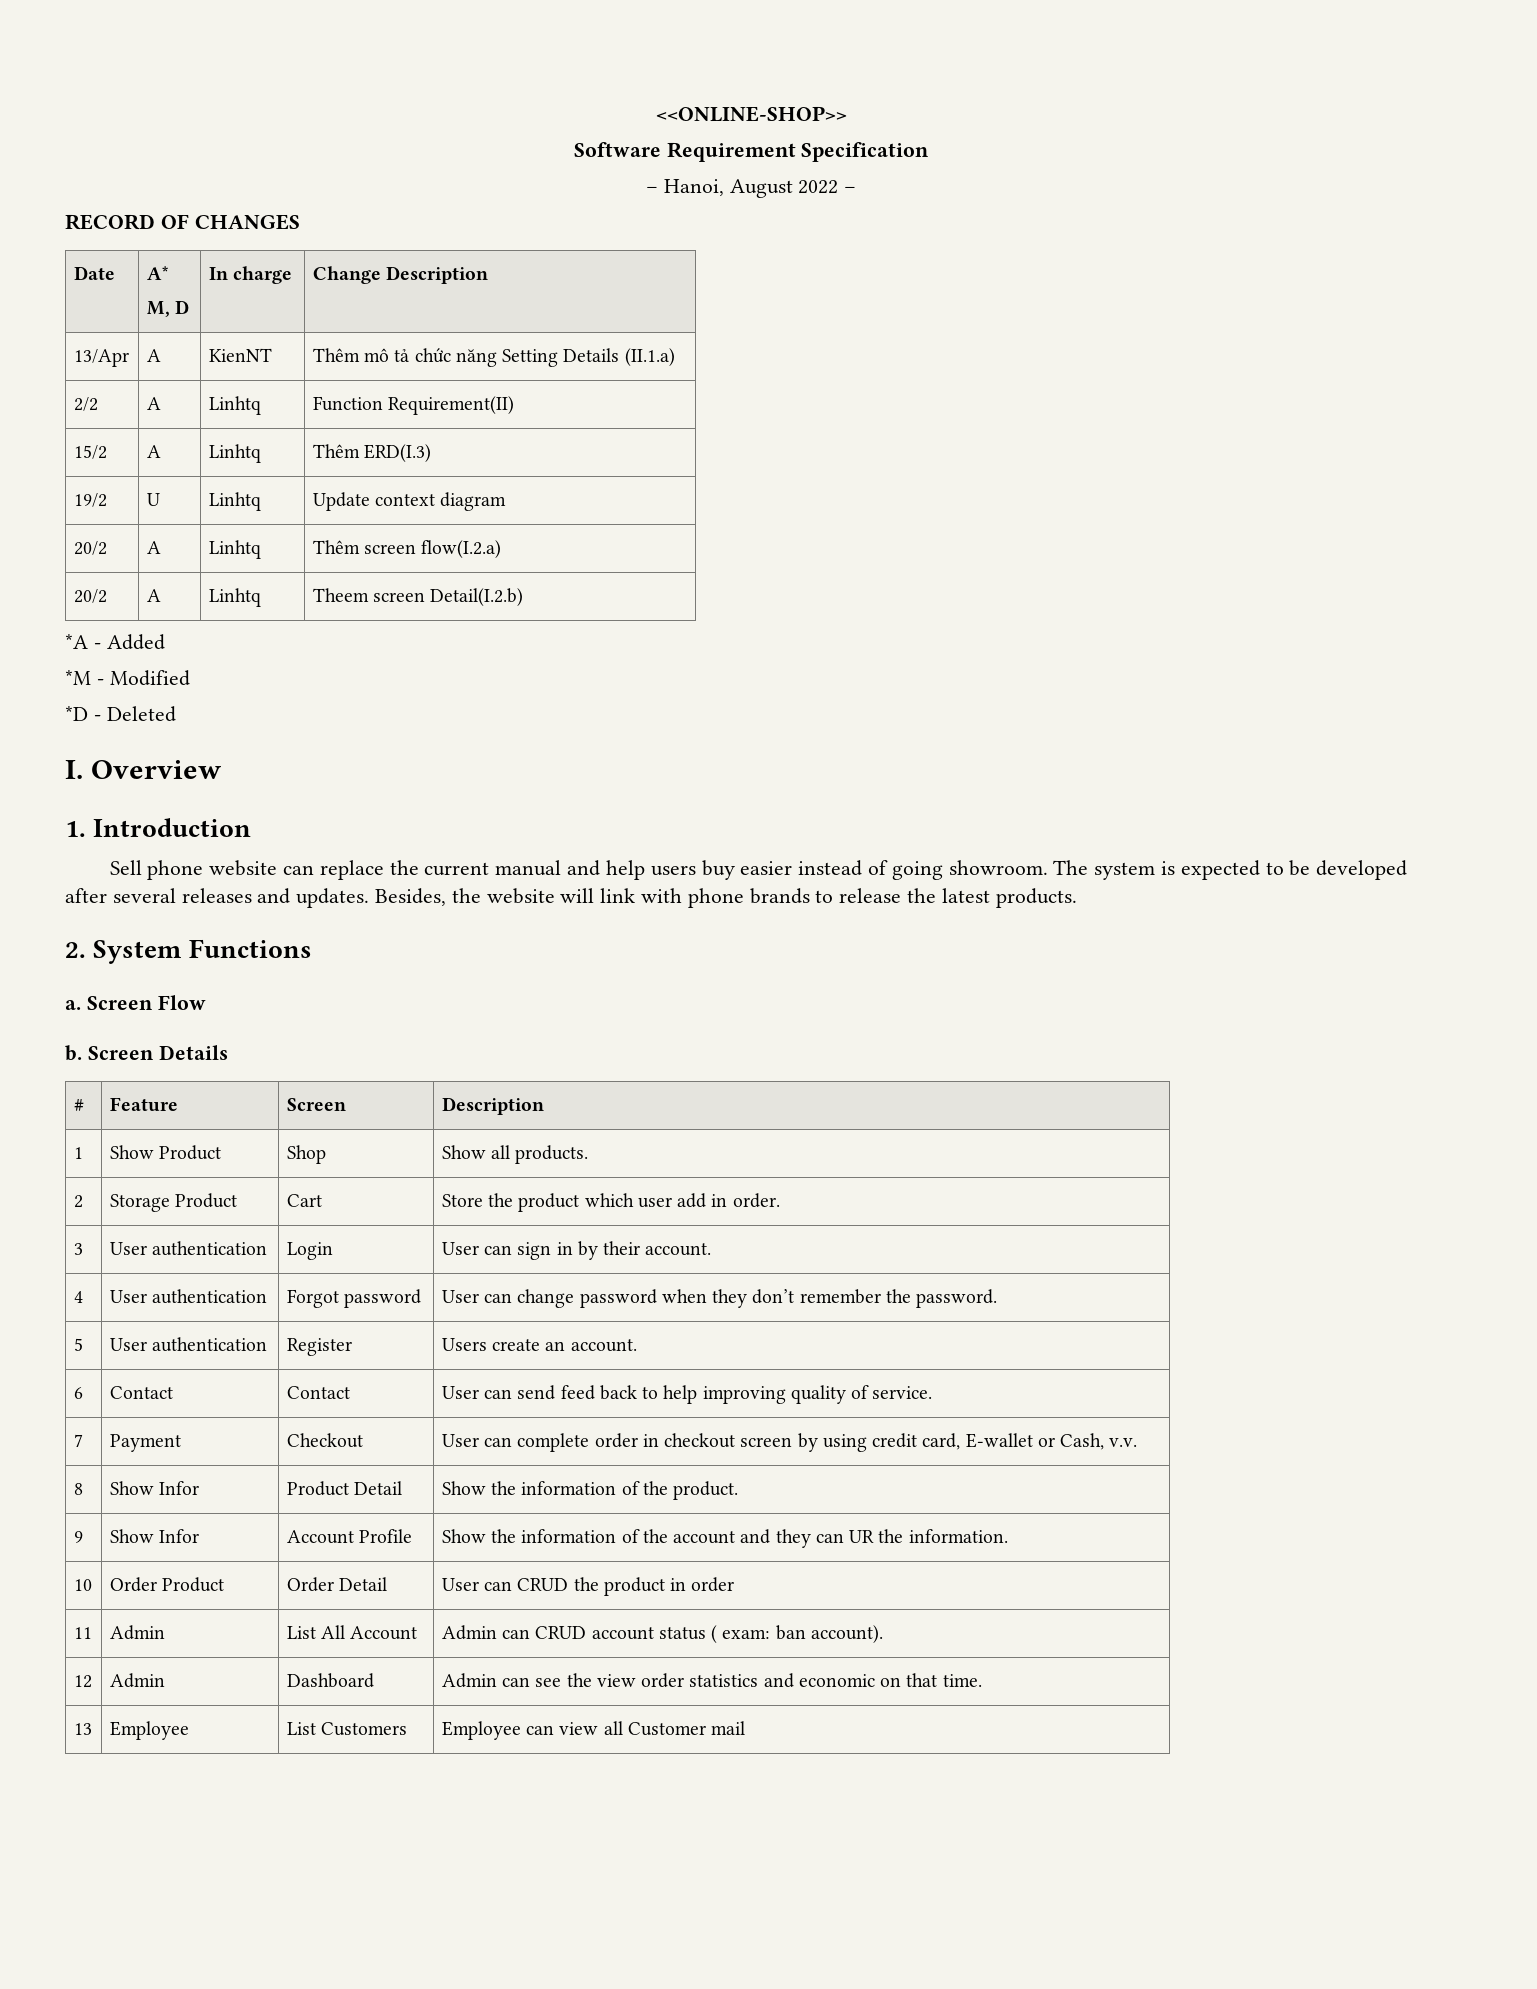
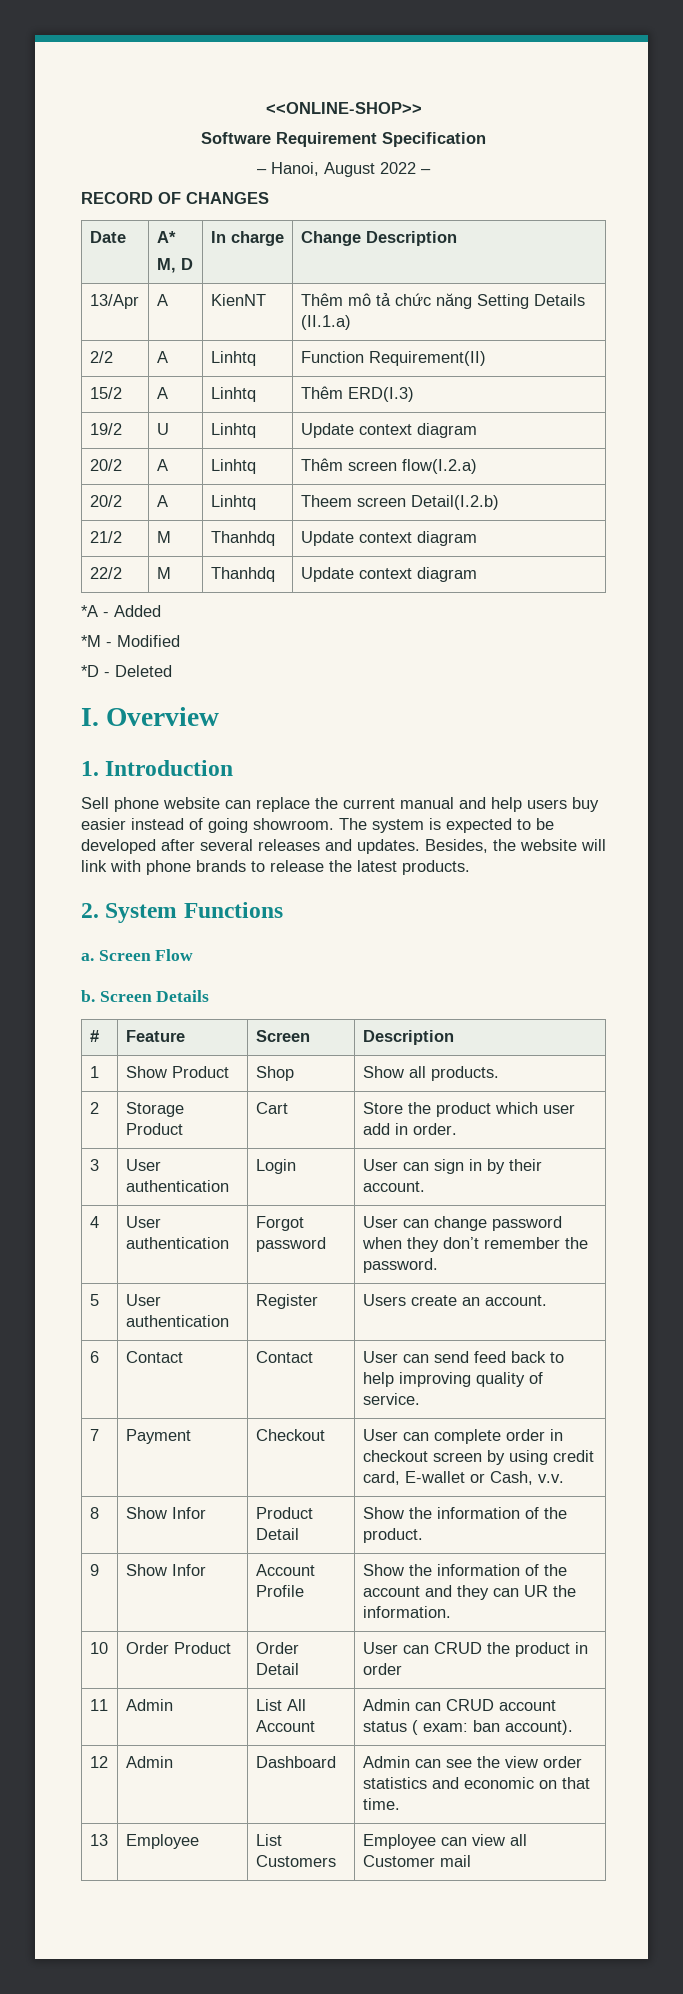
+ 21/2 | M | Thanhdq | Update context diagram
+ 22/2 | M | Thanhdq | Update context diagram

